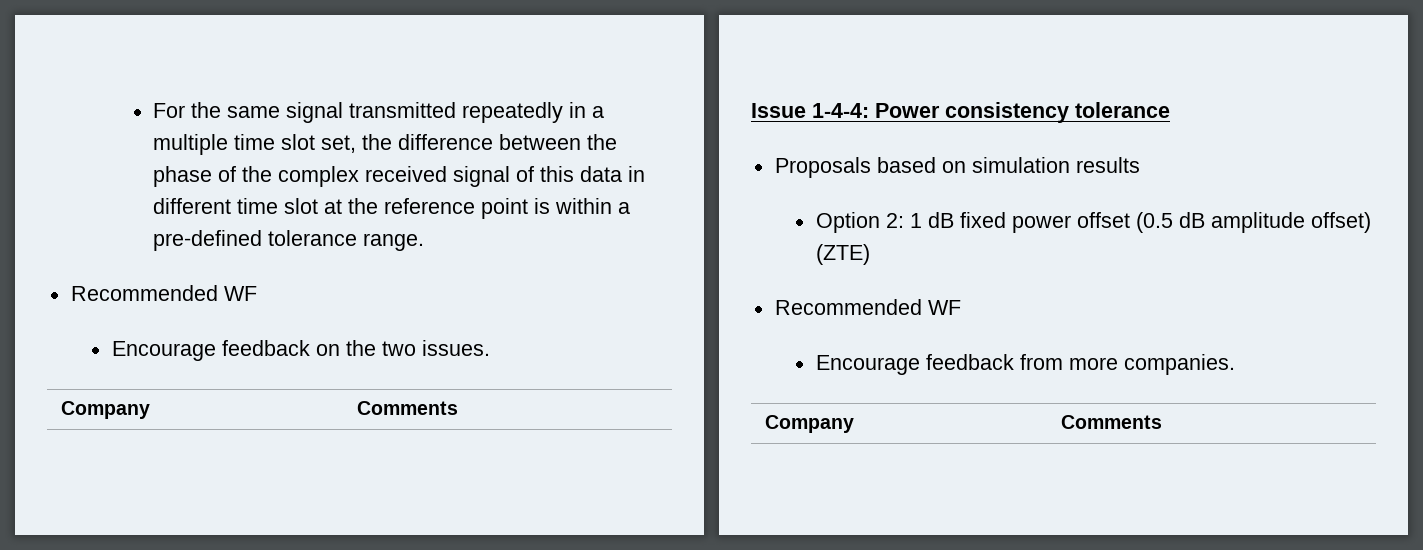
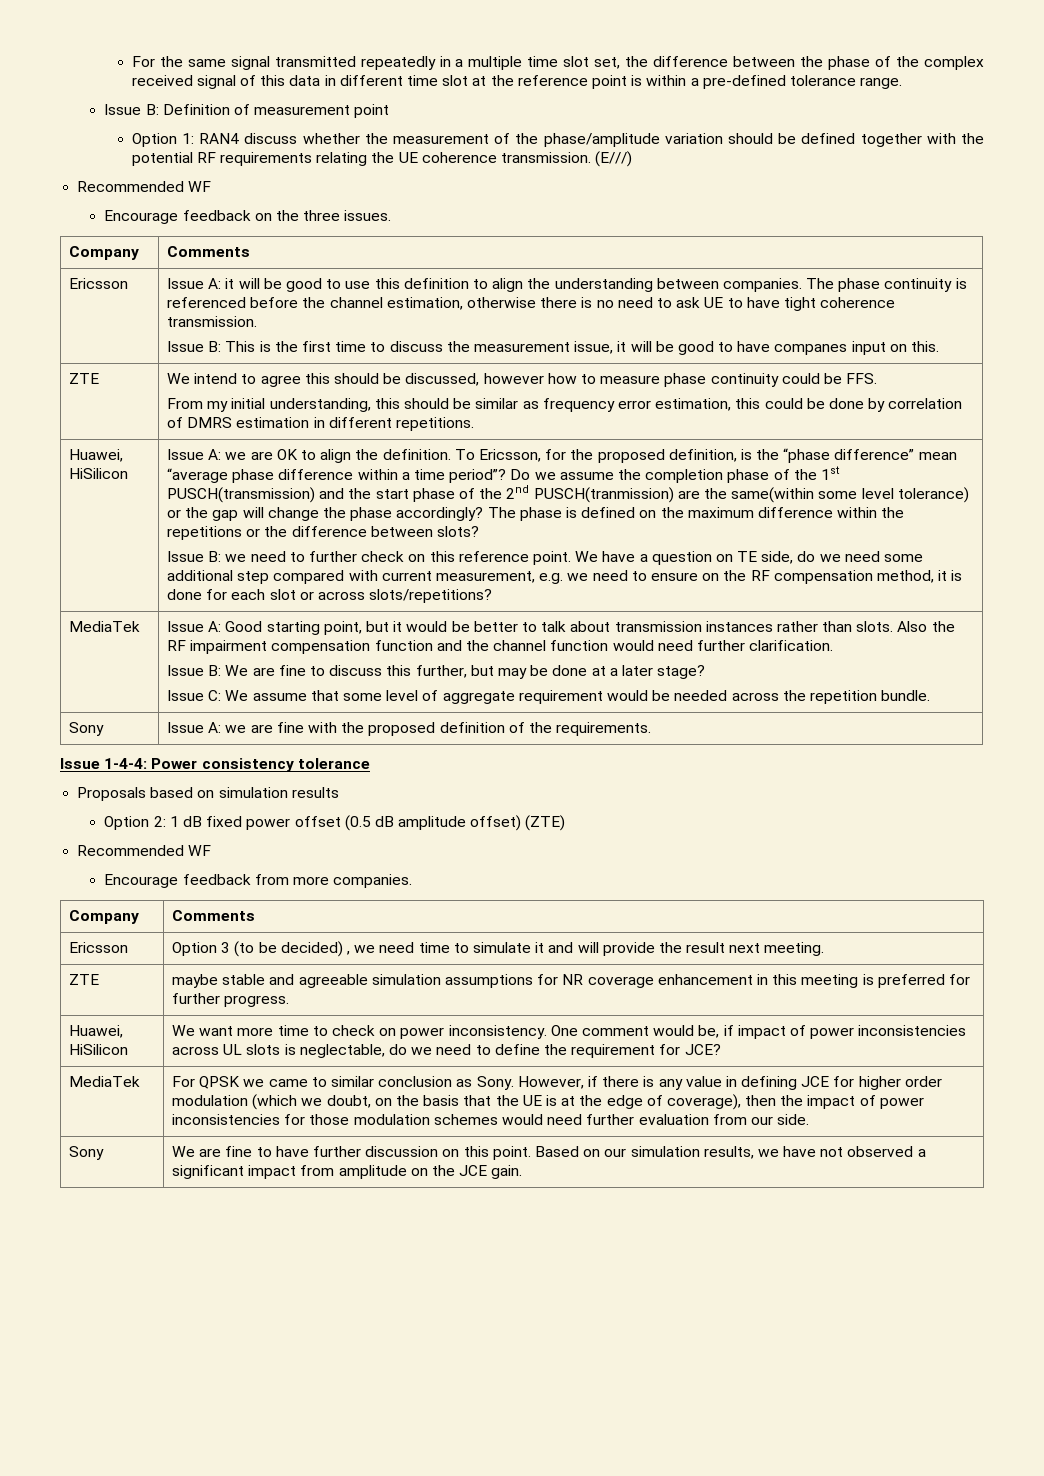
+ Issue B: Definition of measurement point
+ Option 1: RAN4 discuss whether the measurement of the phase/amplitude variation should be defined together with the potential RF requirements relating the UE coherence transmission. (E///)
- Encourage feedback on the two issues.
+ Encourage feedback on the three issues.
+ Ericsson | Issue A: it will be good to use this definition to align the understanding between companies. The phase continuity is referenced before the channel estimation, otherwise there is no need to ask UE to have tight coherence transmission.
+ Issue B: This is the first time to discuss the measurement issue, it will be good to have companes input on this.
+ ZTE | We intend to agree this should be discussed, however how to measure phase continuity could be FFS.
+ From my initial understanding, this should be similar as frequency error estimation, this could be done by correlation of DMRS estimation in different repetitions.
+ Huawei, HiSilicon | Issue A: we are OK to align the definition. To Ericsson, for the proposed definition, is the “phase difference” mean “average phase difference within a time period”? Do we assume the completion phase of the 1st PUSCH(transmission) and the start phase of the 2nd PUSCH(tranmission) are the same(within some level tolerance) or the gap will change the phase accordingly? The phase is defined on the maximum difference within the repetitions or the difference between slots?
+ Issue B: we need to further check on this reference point. We have a question on TE side, do we need some additional step compared with current measurement, e.g. we need to ensure on the RF compensation method, it is done for each slot or across slots/repetitions?
+ MediaTek | Issue A: Good starting point, but it would be better to talk about transmission instances rather than slots. Also the RF impairment compensation function and the channel function would need further clarification.
+ Issue B: We are fine to discuss this further, but may be done at a later stage?
+ Issue C: We assume that some level of aggregate requirement would be needed across the repetition bundle.
+ Sony | Issue A: we are fine with the proposed definition of the requirements.
+ Ericsson | Option 3 (to be decided) , we need time to simulate it and will provide the result next meeting.
+ ZTE | maybe stable and agreeable simulation assumptions for NR coverage enhancement in this meeting is preferred for further progress.
+ Huawei, HiSilicon | We want more time to check on power inconsistency. One comment would be, if impact of power inconsistencies across UL slots is neglectable, do we need to define the requirement for JCE?
+ MediaTek | For QPSK we came to similar conclusion as Sony. However, if there is any value in defining JCE for higher order modulation (which we doubt, on the basis that the UE is at the edge of coverage), then the impact of power inconsistencies for those modulation schemes would need further evaluation from our side.
+ Sony | We are fine to have further discussion on this point. Based on our simulation results, we have not observed a significant impact from amplitude on the JCE gain.

